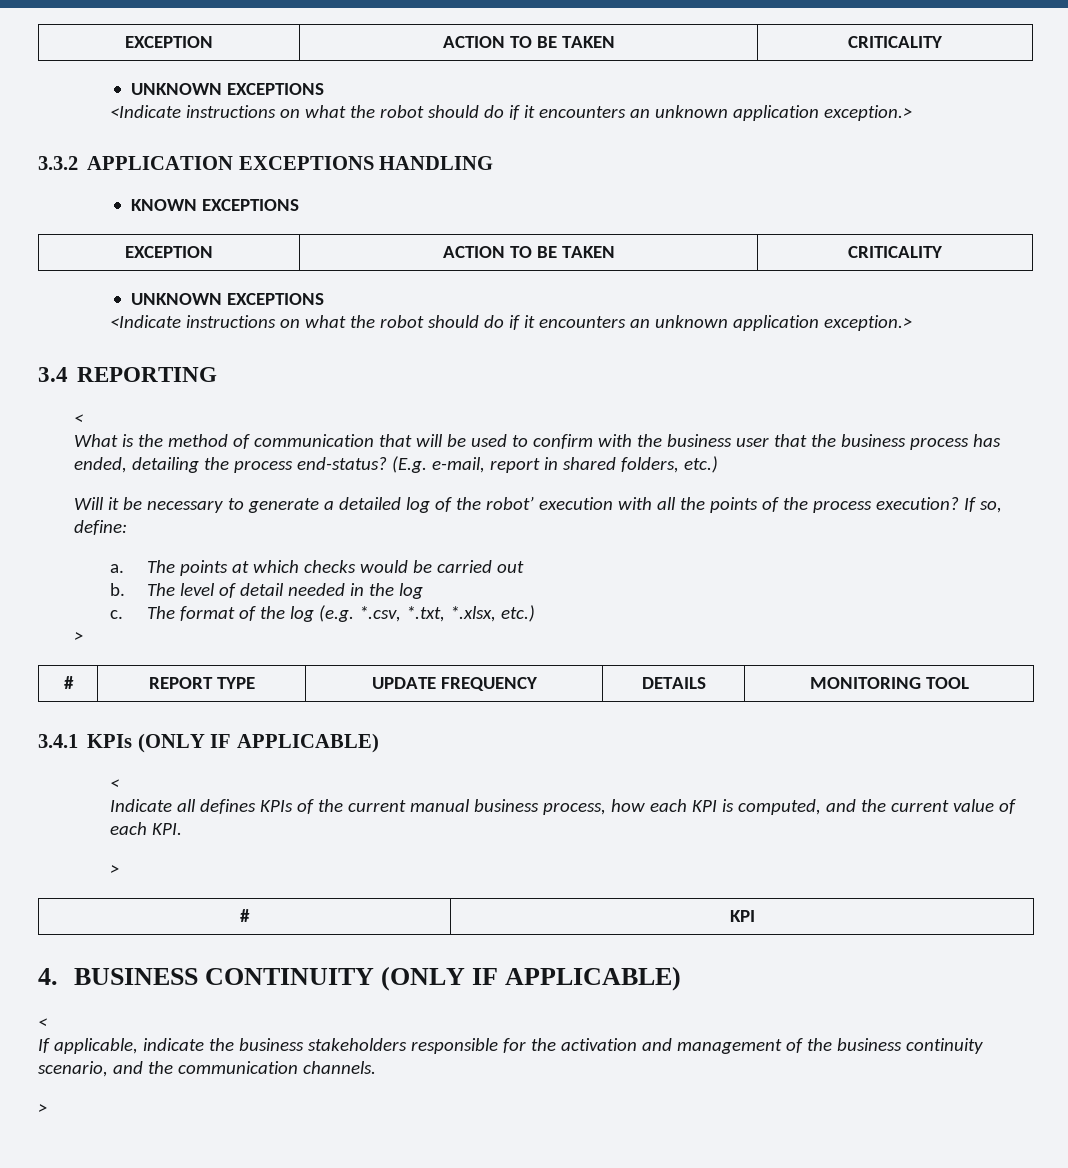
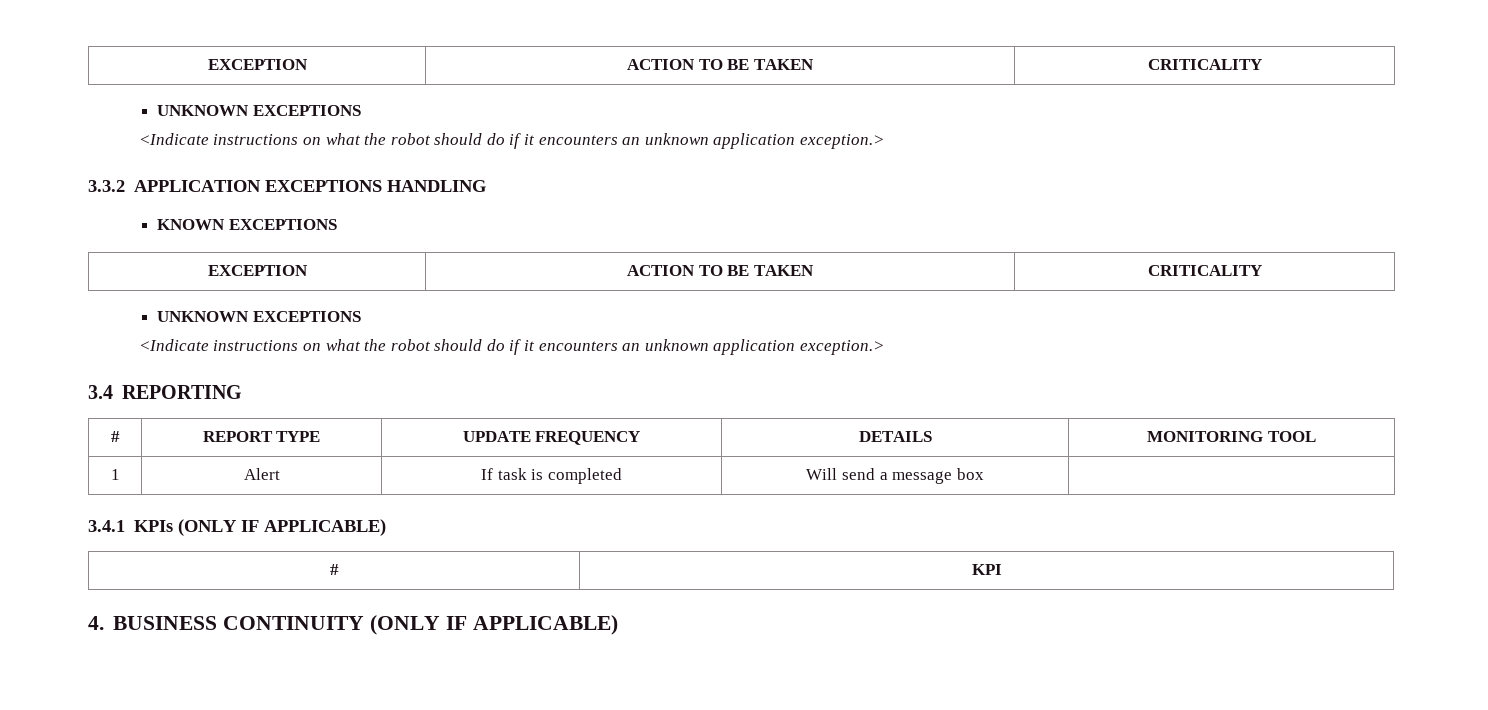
  3.4 REPORTING
- <
- What is the method of communication that will be used to confirm with the business user that the business process has ended, detailing the process end-status? (E.g. e-mail, report in shared folders, etc.)
- Will it be necessary to generate a detailed log of the robot’ execution with all the points of the process execution? If so, define:
- a. The points at which checks would be carried out
- b. The level of detail needed in the log
- c. The format of the log (e.g. *.csv, *.txt, *.xlsx, etc.)
- >
+ 1 | Alert | If task is completed | Will send a message box |
  3.4.1 KPIs (ONLY IF APPLICABLE)
- <
- Indicate all defines KPIs of the current manual business process, how each KPI is computed, and the current value of each KPI.
- >
  4. BUSINESS CONTINUITY (ONLY IF APPLICABLE)
- <
- If applicable, indicate the business stakeholders responsible for the activation and management of the business continuity scenario, and the communication channels.
- >

